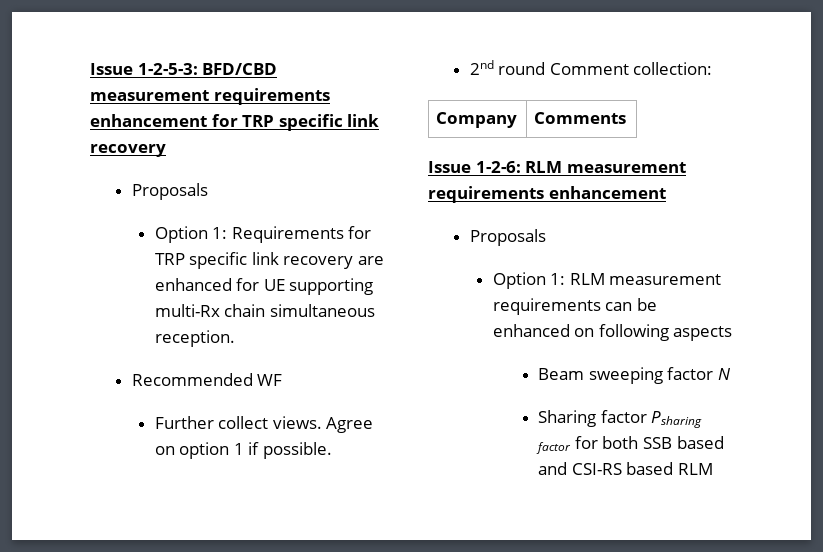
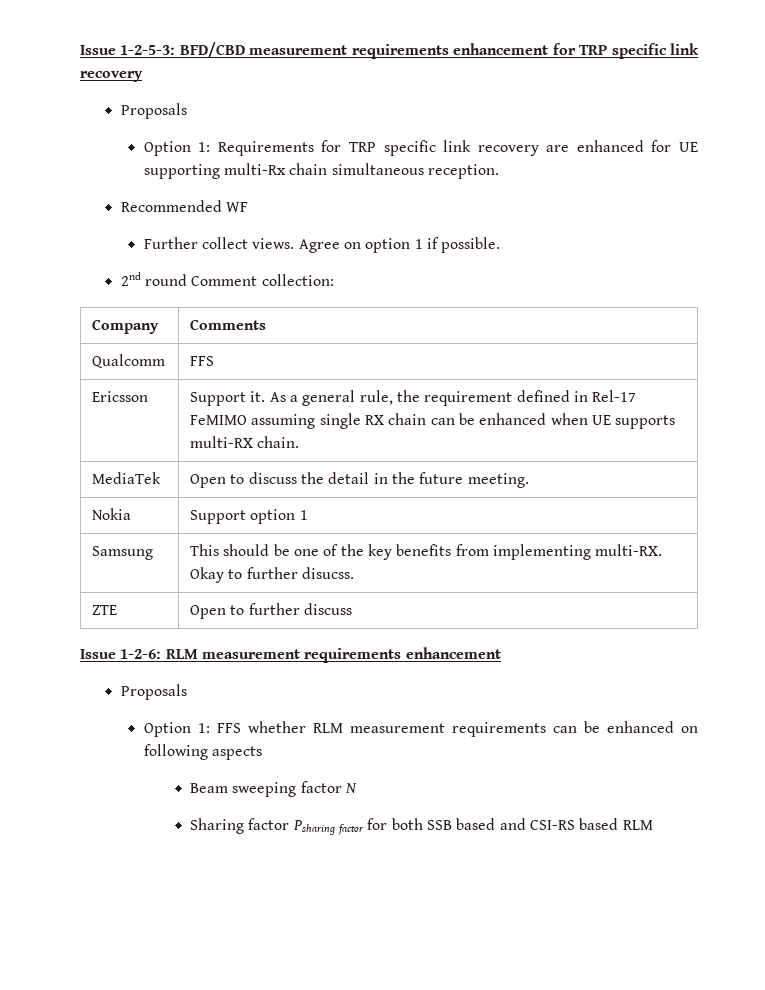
+ Qualcomm | FFS
+ Ericsson | Support it. As a general rule, the requirement defined in Rel-17 FeMIMO assuming single RX chain can be enhanced when UE supports multi-RX chain.
+ MediaTek | Open to discuss the detail in the future meeting.
+ Nokia | Support option 1
+ Samsung | This should be one of the key benefits from implementing multi-RX. Okay to further disucss.
+ ZTE | Open to further discuss
- Option 1: RLM measurement requirements can be enhanced on following aspects
+ Option 1: FFS whether RLM measurement requirements can be enhanced on following aspects

